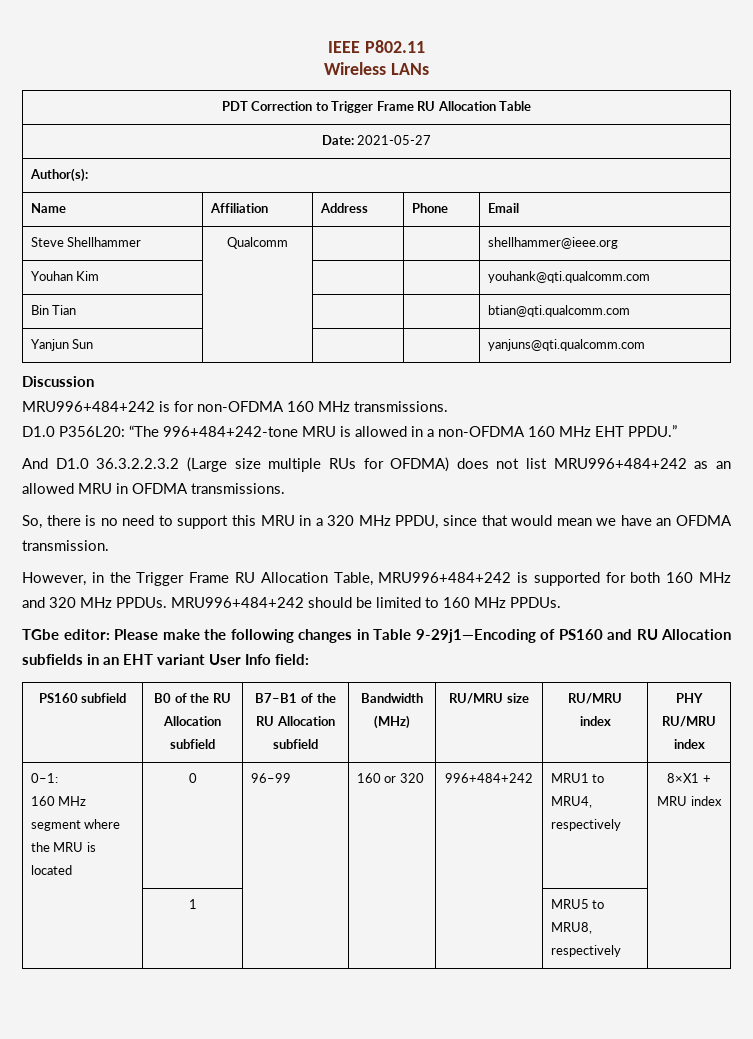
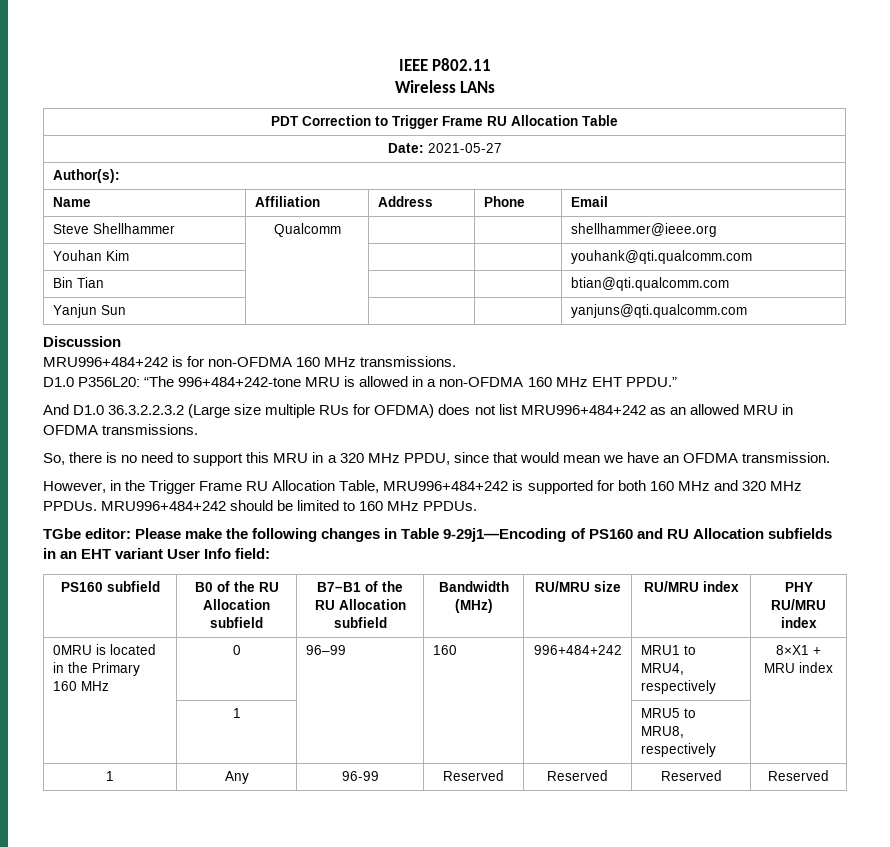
- 0–1:
- 160 MHz segment where the MRU is located | 0 | 96–99 | 160 or 320 | 996+484+242 | MRU1 to MRU4, respectively | 8×X1 + MRU index
+ 0MRU is located in the Primary 160 MHz | 0 | 96–99 | 160 | 996+484+242 | MRU1 to MRU4, respectively | 8×X1 + MRU index
+ 1 | Any | 96-99 | Reserved | Reserved | Reserved | Reserved

